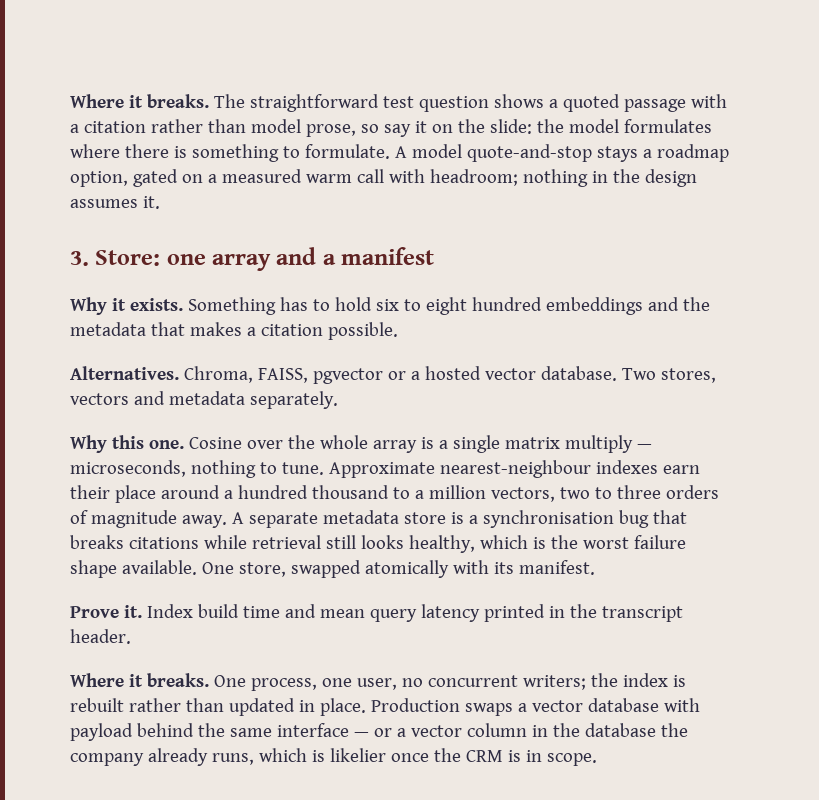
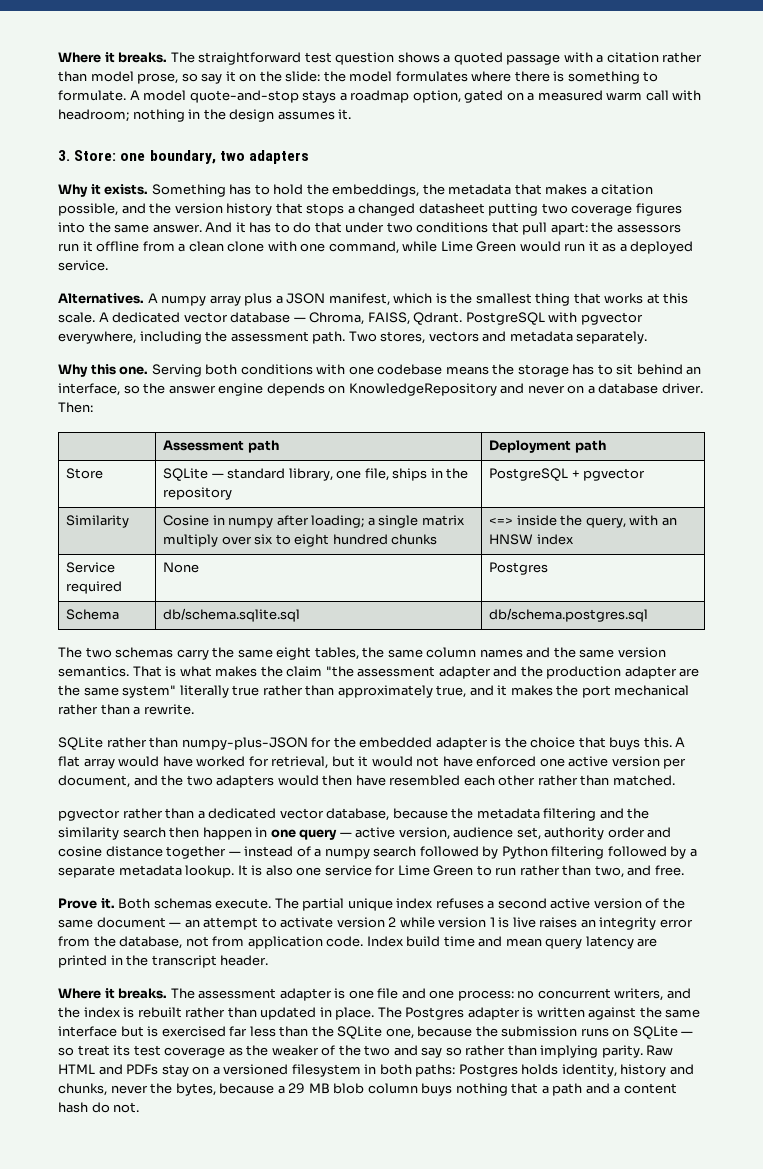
- 3. Store: one array and a manifest
+ 3. Store: one boundary, two adapters
- Something has to hold six to eight hundred embeddings and the metadata that makes a citation possible.
- Alternatives. Chroma, FAISS, pgvector or a hosted vector database.
+ Something has to hold the embeddings, the metadata that makes a citation possible, and the version history that stops a changed datasheet putting two coverage figures into the same answer. And it has to do that under two conditions that pull apart: the assessors run it offline from a clean clone with one command, while Lime Green would run it as a deployed service.
+ Alternatives. A numpy array plus a JSON manifest, which is the smallest thing that works at this scale. A dedicated vector database — Chroma, FAISS, Qdrant. PostgreSQL with pgvector everywhere, including the assessment path.
- Cosine over the whole array is a single matrix multiply — microseconds, nothing to tune. Approximate nearest-neighbour indexes earn their place around a hundred thousand to a million vectors, two to three orders of magnitude away. A separate metadata store is a synchronisation bug that breaks citations while retrieval still looks healthy, which is the worst failure shape available. One store, swapped atomically with its manifest.
- Prove it.
+ Serving both conditions with one codebase means the storage has to sit behind an interface, so the answer engine depends on KnowledgeRepository and never on a database driver. Then:
+ | Assessment path | Deployment path
+ Store | SQLite — standard library, one file, ships in the repository | PostgreSQL + pgvector
+ Similarity | Cosine in numpy after loading; a single matrix multiply over six to eight hundred chunks | <=> inside the query, with an HNSW index
+ Service required | None | Postgres
+ Schema | db/schema.sqlite.sql | db/schema.postgres.sql
+ The two schemas carry the same eight tables, the same column names and the same version semantics. That is what makes the claim "the assessment adapter and the production adapter are the same system" literally true rather than approximately true, and it makes the port mechanical rather than a rewrite.
+ SQLite rather than numpy-plus-JSON for the embedded adapter is the choice that buys this. A flat array would have worked for retrieval, but it would not have enforced one active version per document, and the two adapters would then have resembled each other rather than matched.
+ pgvector rather than a dedicated vector database, because the metadata filtering and the similarity search then happen in one query — active version, audience set, authority order and cosine distance together — instead of a numpy search followed by Python filtering followed by a separate metadata lookup. It is also one service for Lime Green to run rather than two, and free.
+ Prove it. Both schemas execute. The partial unique index refuses a second active version of the same document — an attempt to activate version 2 while version 1 is live raises an integrity error from the database, not from application code.
- Index build time and mean query latency printed in the transcript header.
+ Index build time and mean query latency are printed in the transcript header.
- One process, one user, no concurrent writers; the index is rebuilt rather than updated in place.
+ The assessment adapter is one file and one process: no concurrent writers, and the index is rebuilt rather than updated in place.
- Production swaps a vector database with payload behind the same interface — or a vector column in the database the company already runs, which is likelier once the CRM is in scope.
+ The Postgres adapter is written against the same interface but is exercised far less than the SQLite one, because the submission runs on SQLite — so treat its test coverage as the weaker of the two and say so rather than implying parity. Raw HTML and PDFs stay on a versioned filesystem in both paths: Postgres holds identity, history and chunks, never the bytes, because a 29 MB blob column buys nothing that a path and a content hash do not.

